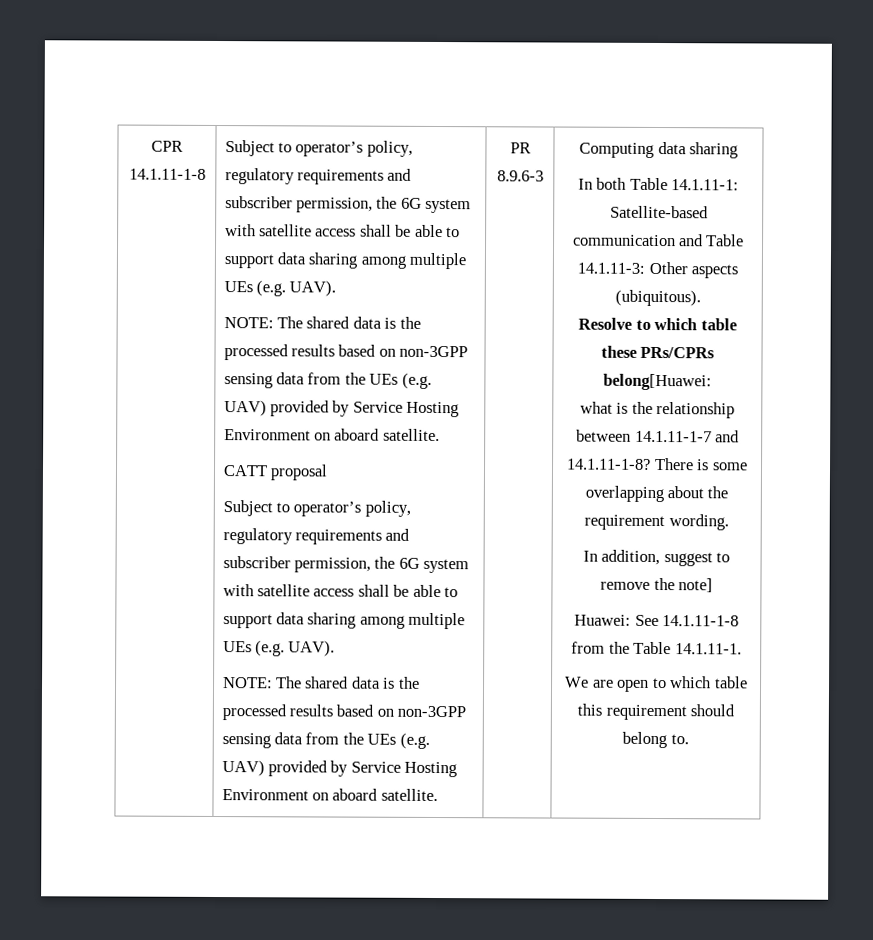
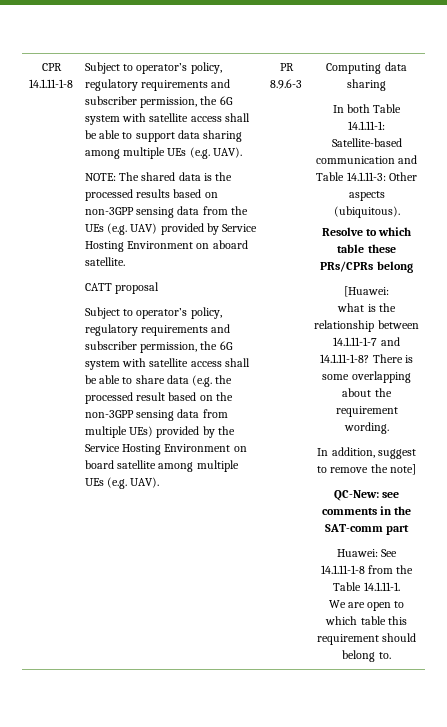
  CATT proposal
- Subject to operator’s policy, regulatory requirements and subscriber permission, the 6G system with satellite access shall be able to support data sharing among multiple UEs (e.g. UAV).
- NOTE: The shared data is the processed results based on non-3GPP sensing data from the UEs (e.g. UAV) provided by Service Hosting Environment on aboard satellite.
+ Subject to operator’s policy, regulatory requirements and subscriber permission, the 6G system with satellite access shall be able to share data (e.g. the processed result based on the non-3GPP sensing data from multiple UEs) provided by the Service Hosting Environment on board satellite among multiple UEs (e.g. UAV).
- Resolve to which table these PRs/CPRs belong[Huawei:
+ Resolve to which table these PRs/CPRs belong
+ [Huawei:
+ QC-New: see comments in the SAT-comm part

